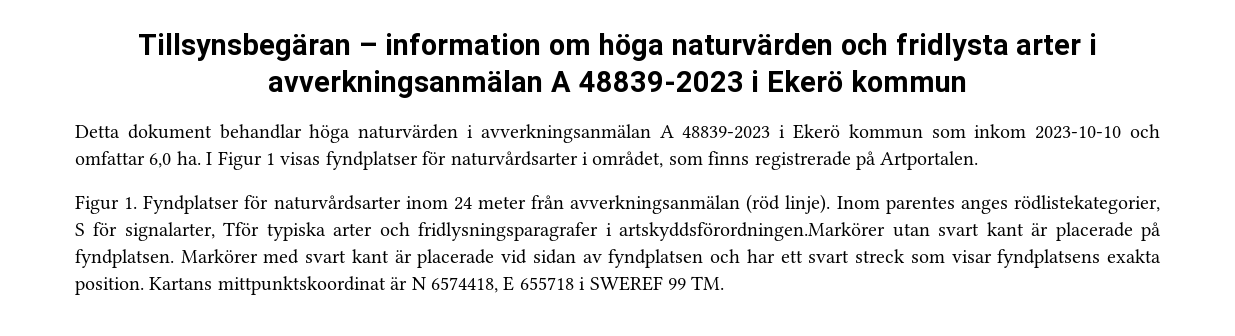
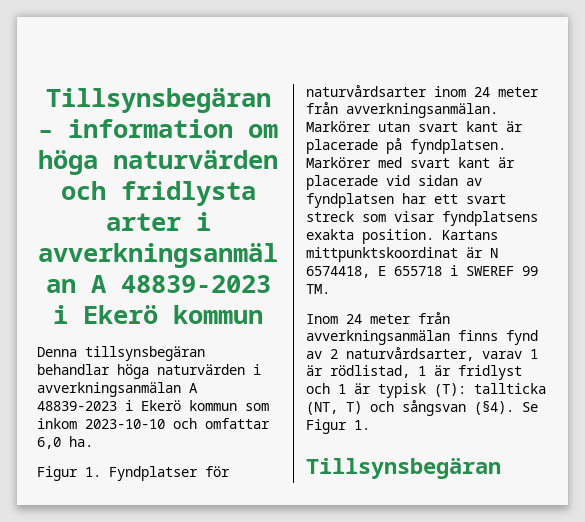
- Detta dokument behandlar höga naturvärden i avverkningsanmälan A 48839-2023 i Ekerö kommun som inkom 2023-10-10 och omfattar 6,0 ha. I Figur 1 visas fyndplatser för naturvårdsarter i området, som finns registrerade på Artportalen.
+ Denna tillsynsbegäran behandlar höga naturvärden i avverkningsanmälan A 48839-2023 i Ekerö kommun som inkom 2023-10-10 och omfattar 6,0 ha.
- Figur 1. Fyndplatser för naturvårdsarter inom 24 meter från avverkningsanmälan (röd linje). Inom parentes anges rödlistekategorier, S för signalarter, Tför typiska arter och fridlysningsparagrafer i artskyddsförordningen.Markörer utan svart kant är placerade på fyndplatsen.
+ Figur 1. Fyndplatser för naturvårdsarter inom 24 meter från avverkningsanmälan. Markörer utan svart kant är placerade på fyndplatsen.
- Markörer med svart kant är placerade vid sidan av fyndplatsen och har ett svart streck som visar fyndplatsens exakta position.
+ Markörer med svart kant är placerade vid sidan av fyndplatsen har ett svart streck som visar fyndplatsens exakta position.
+ Inom 24 meter från avverkningsanmälan finns fynd av 2 naturvårdsarter, varav 1 är rödlistad, 1 är fridlyst och 1 är typisk (T): tallticka (NT, T) och sångsvan (§4). Se Figur 1.
+ Tillsynsbegäran

